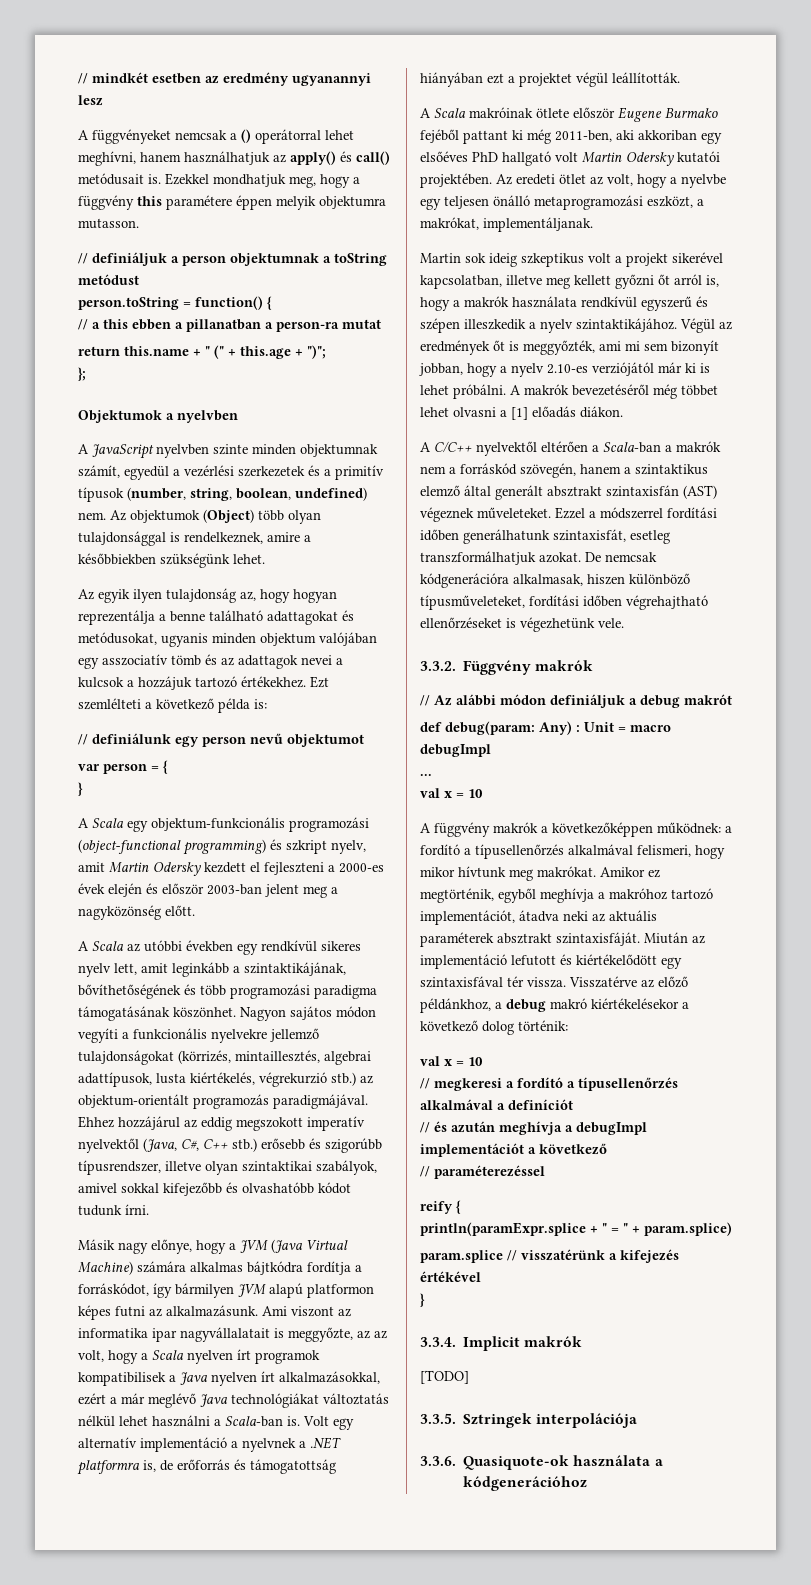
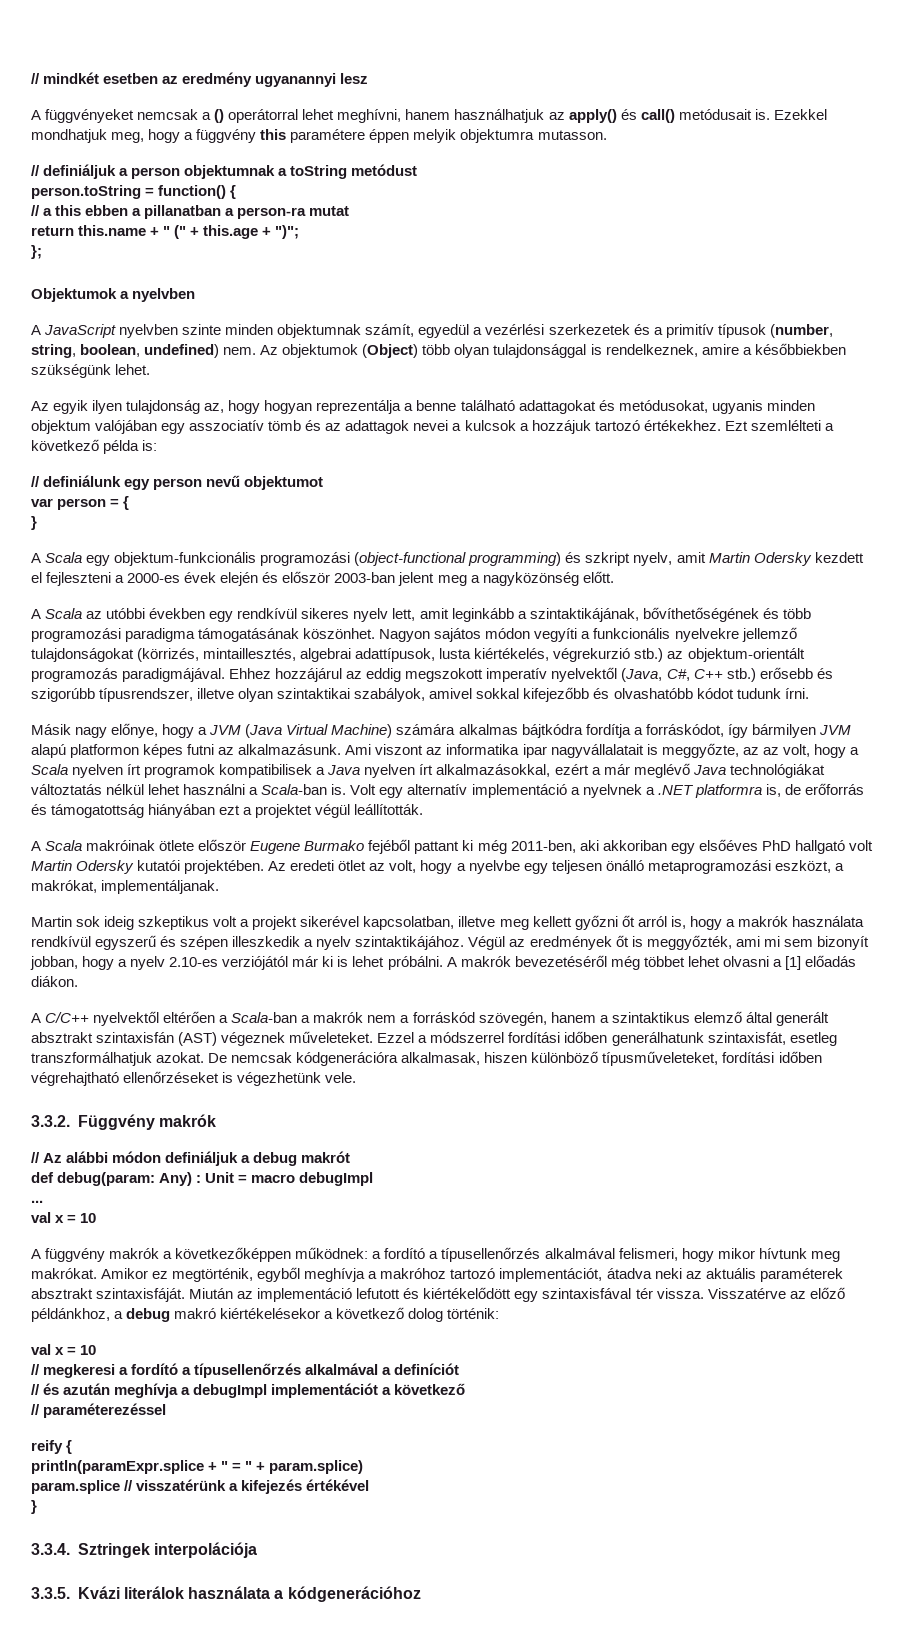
- 3.3.4. Implicit makrók
- [TODO]
- 3.3.5. Sztringek interpolációja
+ 3.3.4. Sztringek interpolációja
- 3.3.6. Quasiquote-ok használata a kódgenerációhoz
+ 3.3.5. Kvázi literálok használata a kódgenerációhoz

